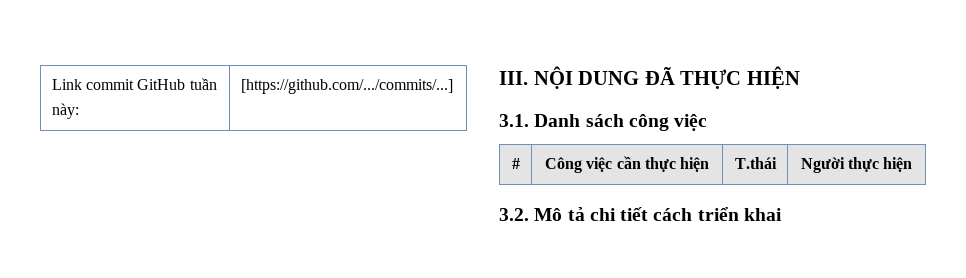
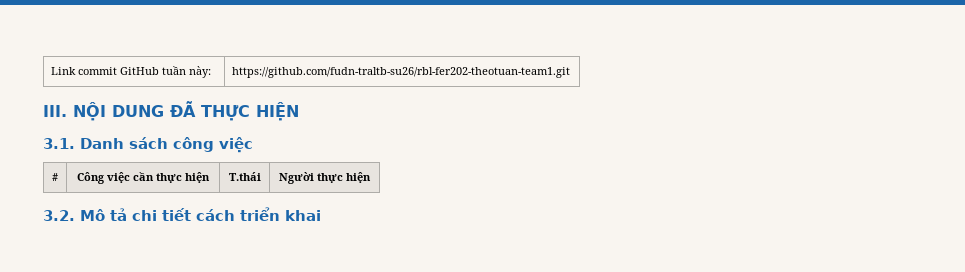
- Link commit GitHub tuần này: | [https://github.com/.../commits/...]
+ Link commit GitHub tuần này: | https://github.com/fudn-traltb-su26/rbl-fer202-theotuan-team1.git

